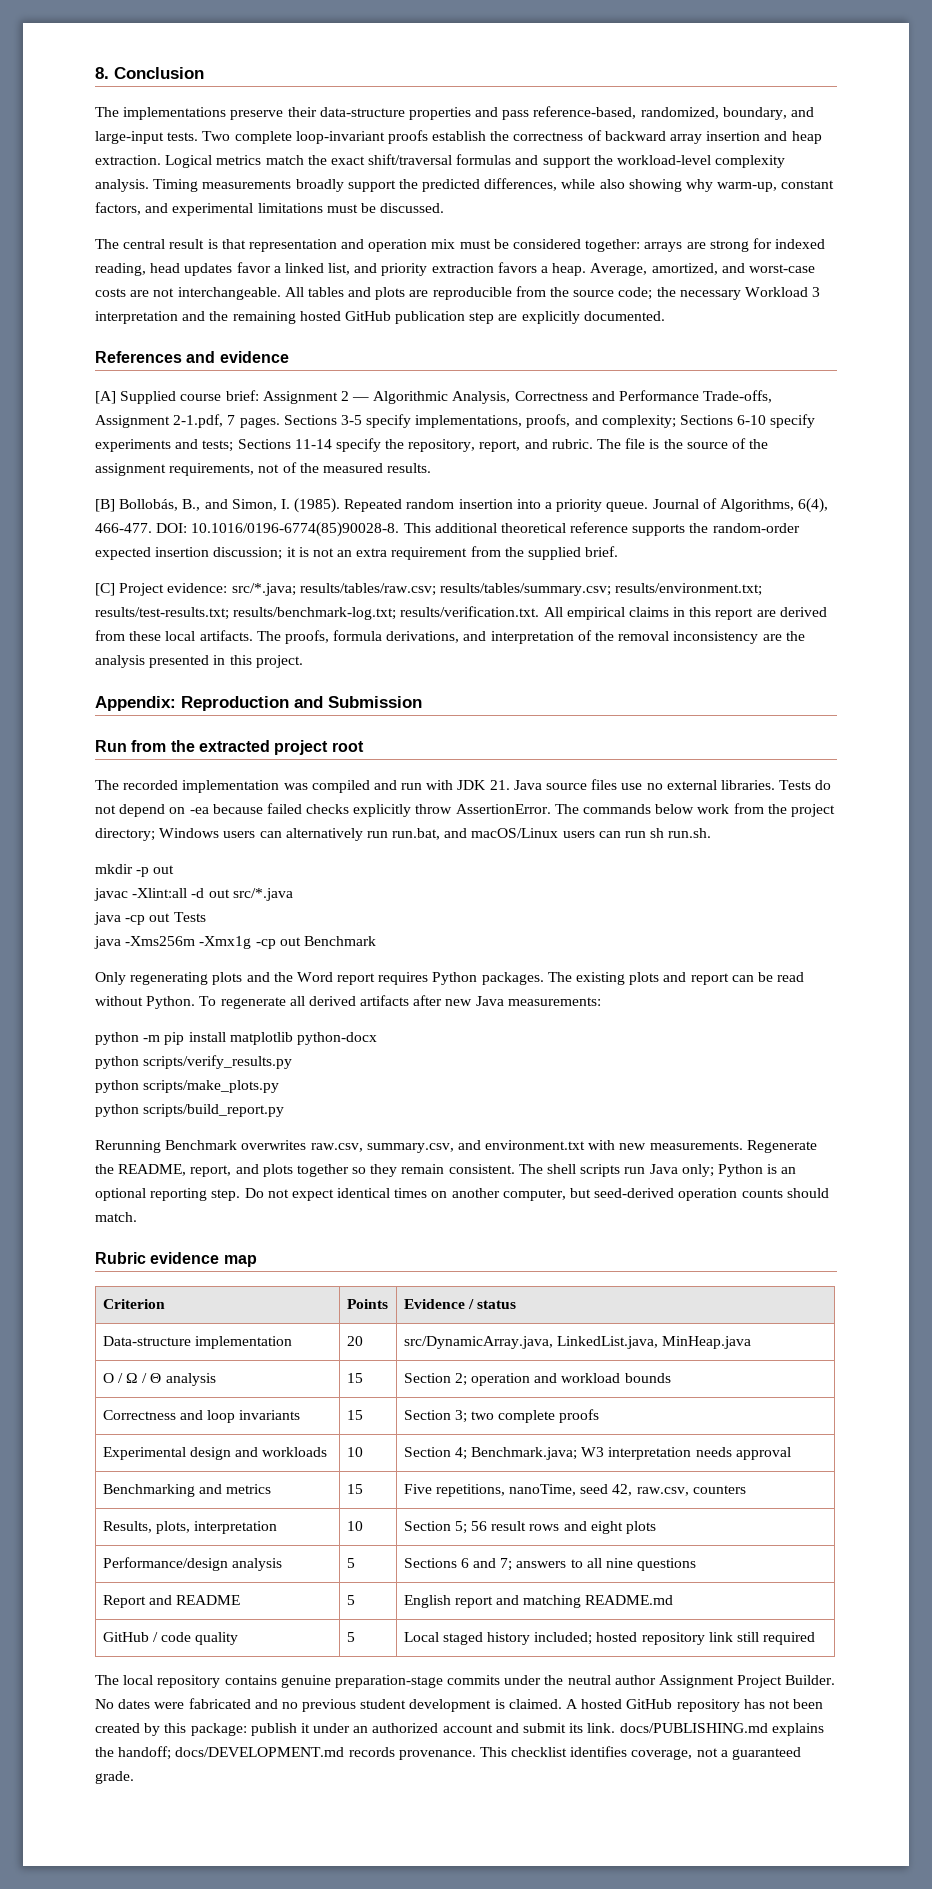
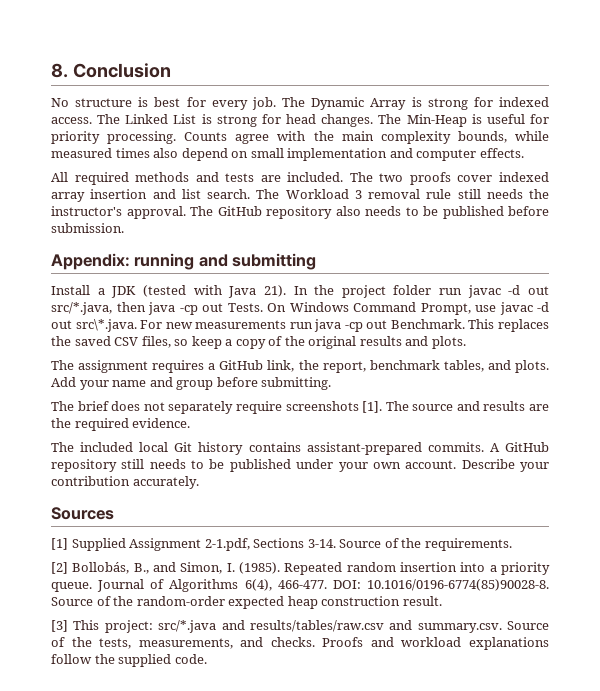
- The implementations preserve their data-structure properties and pass reference-based, randomized, boundary, and large-input tests. Two complete loop-invariant proofs establish the correctness of backward array insertion and heap extraction. Logical metrics match the exact shift/traversal formulas and support the workload-level complexity analysis. Timing measurements broadly support the predicted differences, while also showing why warm-up, constant factors, and experimental limitations must be discussed.
- The central result is that representation and operation mix must be considered together: arrays are strong for indexed reading, head updates favor a linked list, and priority extraction favors a heap. Average, amortized, and worst-case costs are not interchangeable. All tables and plots are reproducible from the source code; the necessary Workload 3 interpretation and the remaining hosted GitHub publication step are explicitly documented.
- References and evidence
- [A] Supplied course brief: Assignment 2 — Algorithmic Analysis, Correctness and Performance Trade-offs, Assignment 2-1.pdf, 7 pages. Sections 3-5 specify implementations, proofs, and complexity; Sections 6-10 specify experiments and tests; Sections 11-14 specify the repository, report, and rubric. The file is the source of the assignment requirements, not of the measured results.
- [B] Bollobás, B., and Simon, I. (1985).
+ No structure is best for every job. The Dynamic Array is strong for indexed access. The Linked List is strong for head changes. The Min-Heap is useful for priority processing. Counts agree with the main complexity bounds, while measured times also depend on small implementation and computer effects.
+ All required methods and tests are included. The two proofs cover indexed array insertion and list search. The Workload 3 removal rule still needs the instructor's approval. The GitHub repository also needs to be published before submission.
+ Appendix: running and submitting
+ Install a JDK (tested with Java 21). In the project folder run javac -d out src/*.java, then java -cp out Tests. On Windows Command Prompt, use javac -d out src\*.java. For new measurements run java -cp out Benchmark. This replaces the saved CSV files, so keep a copy of the original results and plots.
+ The assignment requires a GitHub link, the report, benchmark tables, and plots. Add your name and group before submitting.
+ The brief does not separately require screenshots [1]. The source and results are the required evidence.
+ The included local Git history contains assistant-prepared commits. A GitHub repository still needs to be published under your own account. Describe your contribution accurately.
+ Sources
+ [1] Supplied Assignment 2-1.pdf, Sections 3-14. Source of the requirements.
+ [2] Bollobás, B., and Simon, I. (1985).
- Journal of Algorithms, 6(4), 466-477.
+ Journal of Algorithms 6(4), 466-477.
- DOI: 10.1016/0196-6774(85)90028-8. This additional theoretical reference supports the random-order expected insertion discussion; it is not an extra requirement from the supplied brief.
- [C] Project evidence: src/*.java; results/tables/raw.csv; results/tables/summary.csv; results/environment.txt; results/test-results.txt; results/benchmark-log.txt; results/verification.txt. All empirical claims in this report are derived from these local artifacts. The proofs, formula derivations, and interpretation of the removal inconsistency are the analysis presented in this project.
- Appendix: Reproduction and Submission
- Run from the extracted project root
- The recorded implementation was compiled and run with JDK 21. Java source files use no external libraries. Tests do not depend on -ea because failed checks explicitly throw AssertionError. The commands below work from the project directory; Windows users can alternatively run run.bat, and macOS/Linux users can run sh run.sh.
- mkdir -p out
- javac -Xlint:all -d out src/*.java
- java -cp out Tests
- java -Xms256m -Xmx1g -cp out Benchmark
- Only regenerating plots and the Word report requires Python packages. The existing plots and report can be read without Python. To regenerate all derived artifacts after new Java measurements:
- python -m pip install matplotlib python-docx
- python scripts/verify_results.py
- python scripts/make_plots.py
- python scripts/build_report.py
- Rerunning Benchmark overwrites raw.csv, summary.csv, and environment.txt with new measurements. Regenerate the README, report, and plots together so they remain consistent. The shell scripts run Java only; Python is an optional reporting step. Do not expect identical times on another computer, but seed-derived operation counts should match.
- Rubric evidence map
- Criterion | Points | Evidence / status
- Data-structure implementation | 20 | src/DynamicArray.java, LinkedList.java, MinHeap.java
- O / Ω / Θ analysis | 15 | Section 2; operation and workload bounds
- Correctness and loop invariants | 15 | Section 3; two complete proofs
- Experimental design and workloads | 10 | Section 4; Benchmark.java; W3 interpretation needs approval
- Benchmarking and metrics | 15 | Five repetitions, nanoTime, seed 42, raw.csv, counters
- Results, plots, interpretation | 10 | Section 5; 56 result rows and eight plots
- Performance/design analysis | 5 | Sections 6 and 7; answers to all nine questions
- Report and README | 5 | English report and matching README.md
- GitHub / code quality | 5 | Local staged history included; hosted repository link still required
- The local repository contains genuine preparation-stage commits under the neutral author Assignment Project Builder. No dates were fabricated and no previous student development is claimed. A hosted GitHub repository has not been created by this package: publish it under an authorized account and submit its link. docs/PUBLISHING.md explains the handoff; docs/DEVELOPMENT.md records provenance. This checklist identifies coverage, not a guaranteed grade.
+ DOI: 10.1016/0196-6774(85)90028-8. Source of the random-order expected heap construction result.
+ [3] This project: src/*.java and results/tables/raw.csv and summary.csv. Source of the tests, measurements, and checks. Proofs and workload explanations follow the supplied code.

